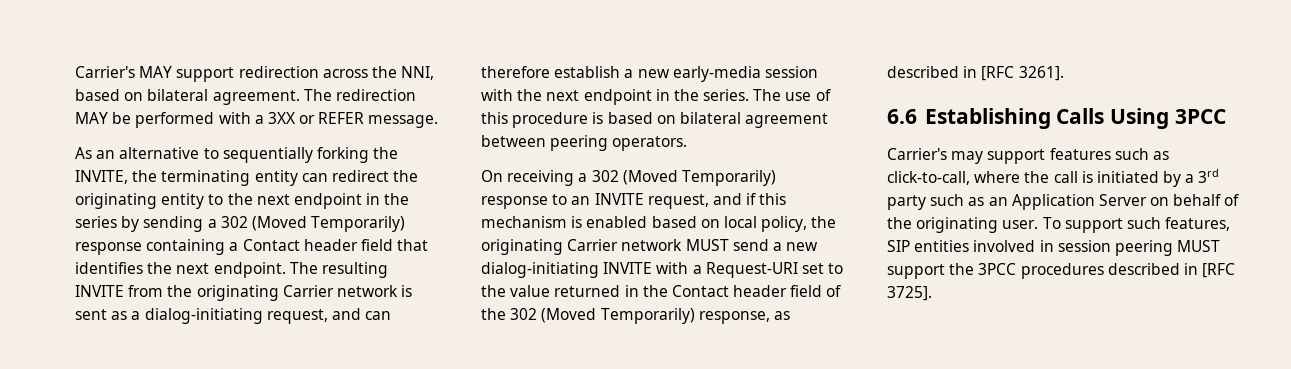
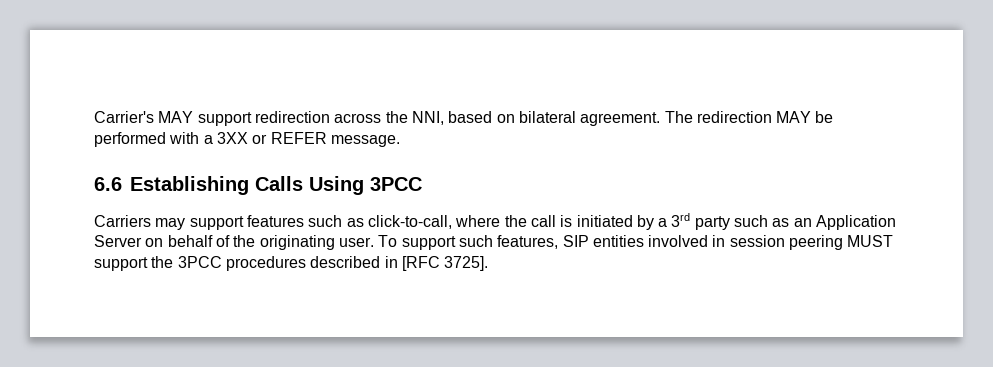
- As an alternative to sequentially forking the INVITE, the terminating entity can redirect the originating entity to the next endpoint in the series by sending a 302 (Moved Temporarily) response containing a Contact header field that identifies the next endpoint. The resulting INVITE from the originating Carrier network is sent as a dialog-initiating request, and can therefore establish a new early-media session with the next endpoint in the series. The use of this procedure is based on bilateral agreement between peering operators.
- On receiving a 302 (Moved Temporarily) response to an INVITE request, and if this mechanism is enabled based on local policy, the originating Carrier network MUST send a new dialog-initiating INVITE with a Request-URI set to the value returned in the Contact header field of the 302 (Moved Temporarily) response, as described in [RFC 3261].
- Carrier's may support features such as click-to-call, where the call is initiated by a 3rd party such as an Application Server on behalf of the originating user.
+ Carriers may support features such as click-to-call, where the call is initiated by a 3rd party such as an Application Server on behalf of the originating user.

